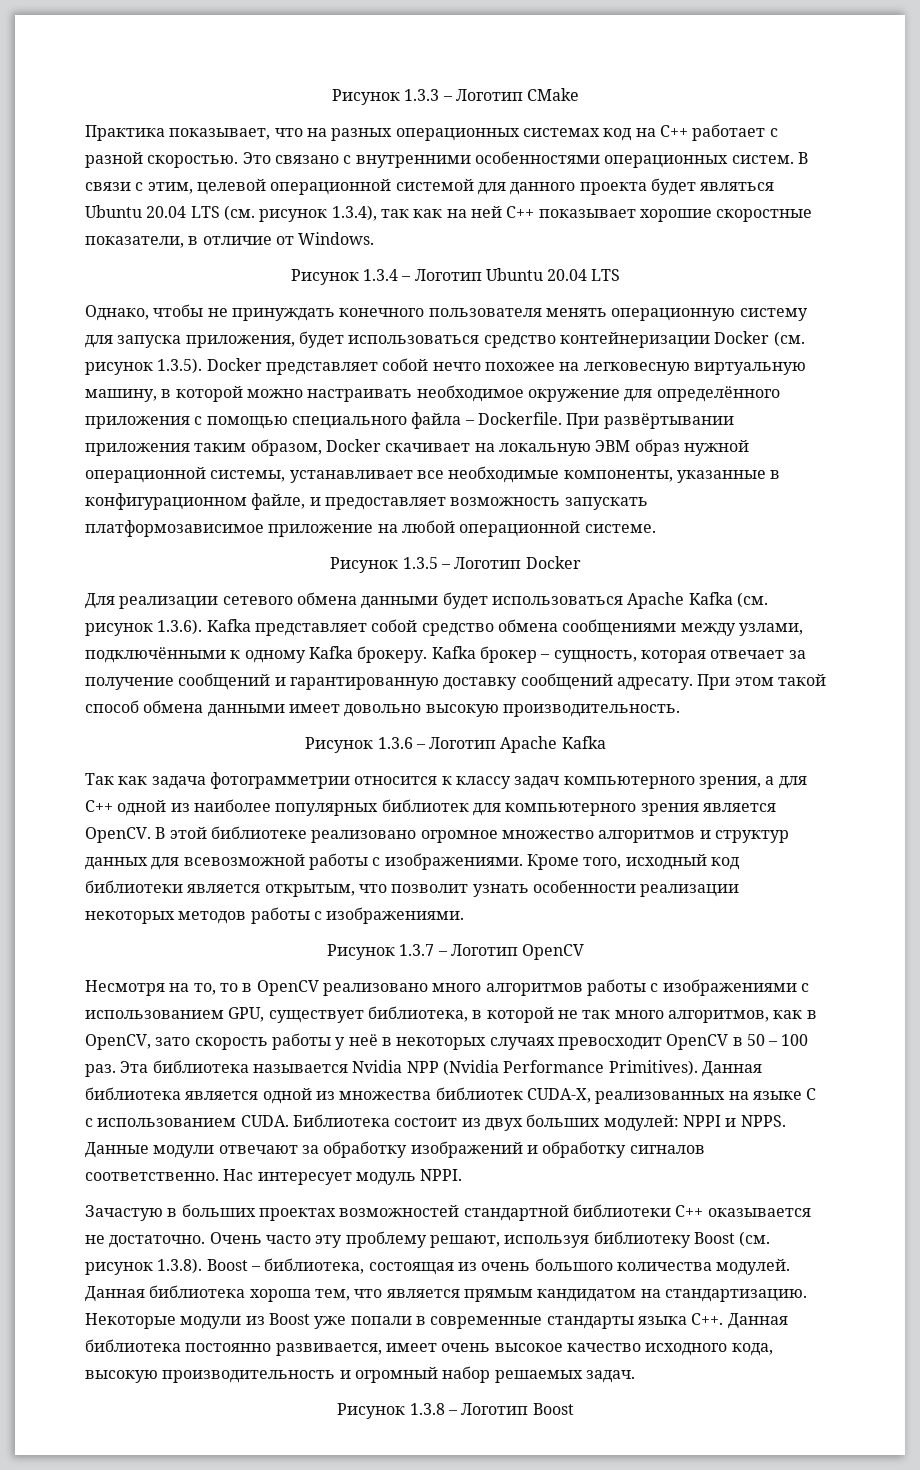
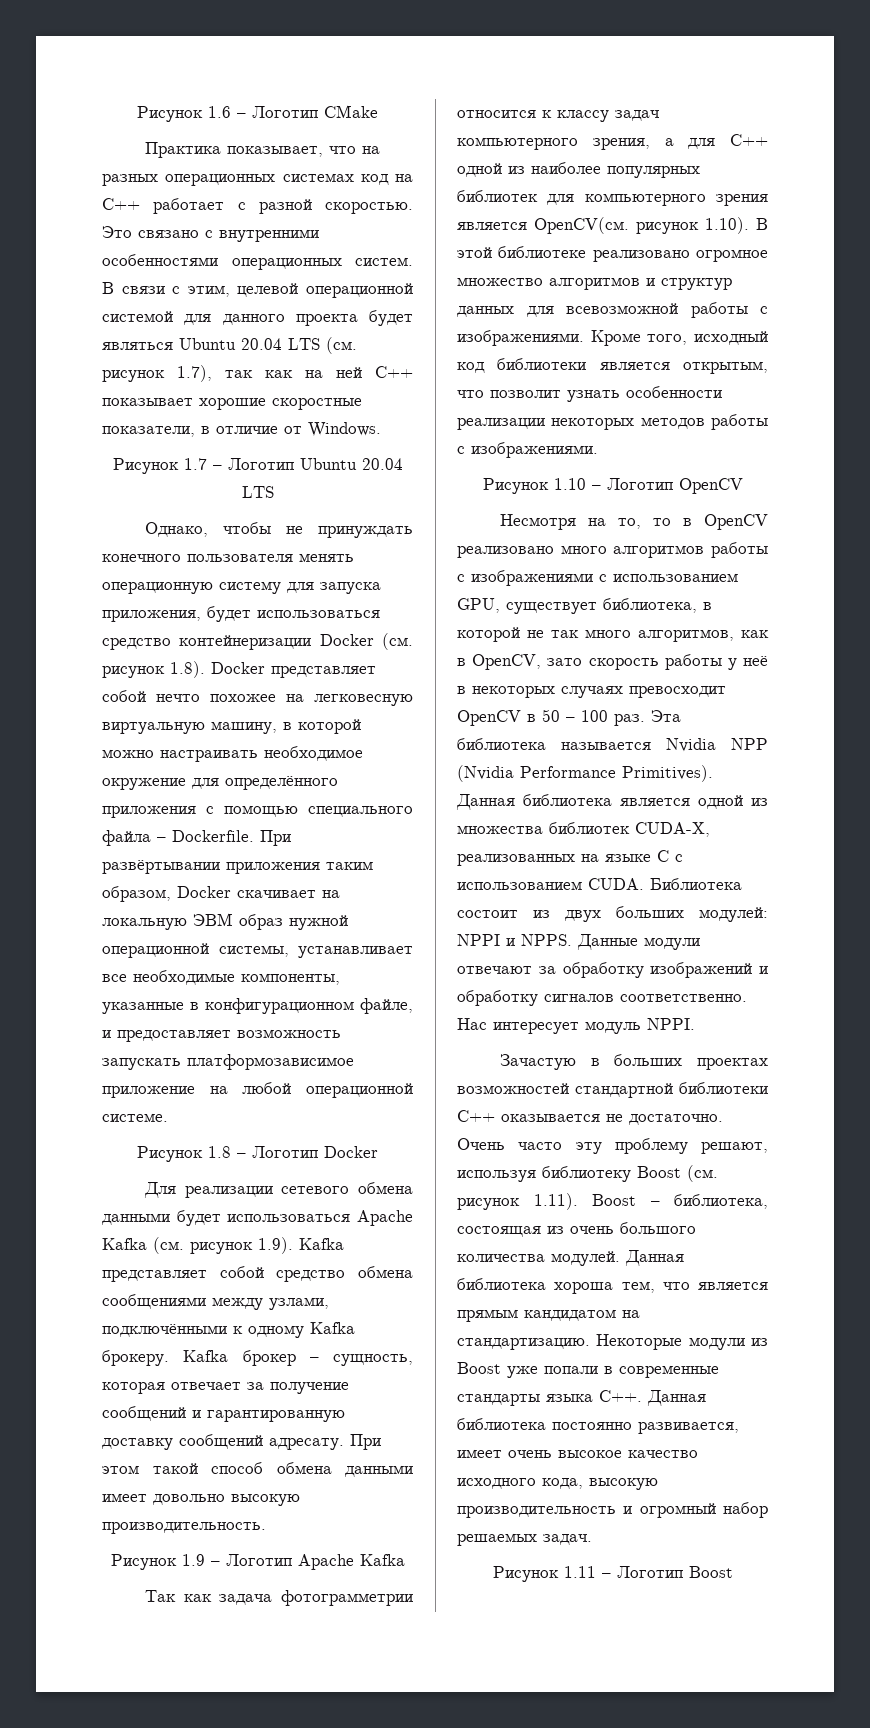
- Рисунок 1.3.3 – Логотип CMake
+ Рисунок 1.6 – Логотип CMake
- В связи с этим, целевой операционной системой для данного проекта будет являться Ubuntu 20.04 LTS (см. рисунок 1.3.4), так как на ней C++ показывает хорошие скоростные показатели, в отличие от Windows.
+ В связи с этим, целевой операционной системой для данного проекта будет являться Ubuntu 20.04 LTS (см. рисунок 1.7), так как на ней C++ показывает хорошие скоростные показатели, в отличие от Windows.
- Рисунок 1.3.4 – Логотип Ubuntu 20.04 LTS
+ Рисунок 1.7 – Логотип Ubuntu 20.04 LTS
- Однако, чтобы не принуждать конечного пользователя менять операционную систему для запуска приложения, будет использоваться средство контейнеризации Docker (см. рисунок 1.3.5). Docker представляет собой нечто похожее на легковесную виртуальную машину, в которой можно настраивать необходимое окружение для определённого приложения с помощью специального файла – Dockerfile.
+ Однако, чтобы не принуждать конечного пользователя менять операционную систему для запуска приложения, будет использоваться средство контейнеризации Docker (см. рисунок 1.8). Docker представляет собой нечто похожее на легковесную виртуальную машину, в которой можно настраивать необходимое окружение для определённого приложения с помощью специального файла – Dockerfile.
- Рисунок 1.3.5 – Логотип Docker
+ Рисунок 1.8 – Логотип Docker
- Для реализации сетевого обмена данными будет использоваться Apache Kafka (см. рисунок 1.3.6). Kafka представляет собой средство обмена сообщениями между узлами, подключёнными к одному Kafka брокеру.
+ Для реализации сетевого обмена данными будет использоваться Apache Kafka (см. рисунок 1.9). Kafka представляет собой средство обмена сообщениями между узлами, подключёнными к одному Kafka брокеру.
- Рисунок 1.3.6 – Логотип Apache Kafka
+ Рисунок 1.9 – Логотип Apache Kafka
- Так как задача фотограмметрии относится к классу задач компьютерного зрения, а для С++ одной из наиболее популярных библиотек для компьютерного зрения является OpenCV. В этой библиотеке реализовано огромное множество алгоритмов и структур данных для всевозможной работы с изображениями.
+ Так как задача фотограмметрии относится к классу задач компьютерного зрения, а для С++ одной из наиболее популярных библиотек для компьютерного зрения является OpenCV(см. рисунок 1.10). В этой библиотеке реализовано огромное множество алгоритмов и структур данных для всевозможной работы с изображениями.
- Рисунок 1.3.7 – Логотип OpenCV
+ Рисунок 1.10 – Логотип OpenCV
- Очень часто эту проблему решают, используя библиотеку Boost (см. рисунок 1.3.8). Boost – библиотека, состоящая из очень большого количества модулей.
+ Очень часто эту проблему решают, используя библиотеку Boost (см. рисунок 1.11). Boost – библиотека, состоящая из очень большого количества модулей.
- Рисунок 1.3.8 – Логотип Boost
+ Рисунок 1.11 – Логотип Boost

